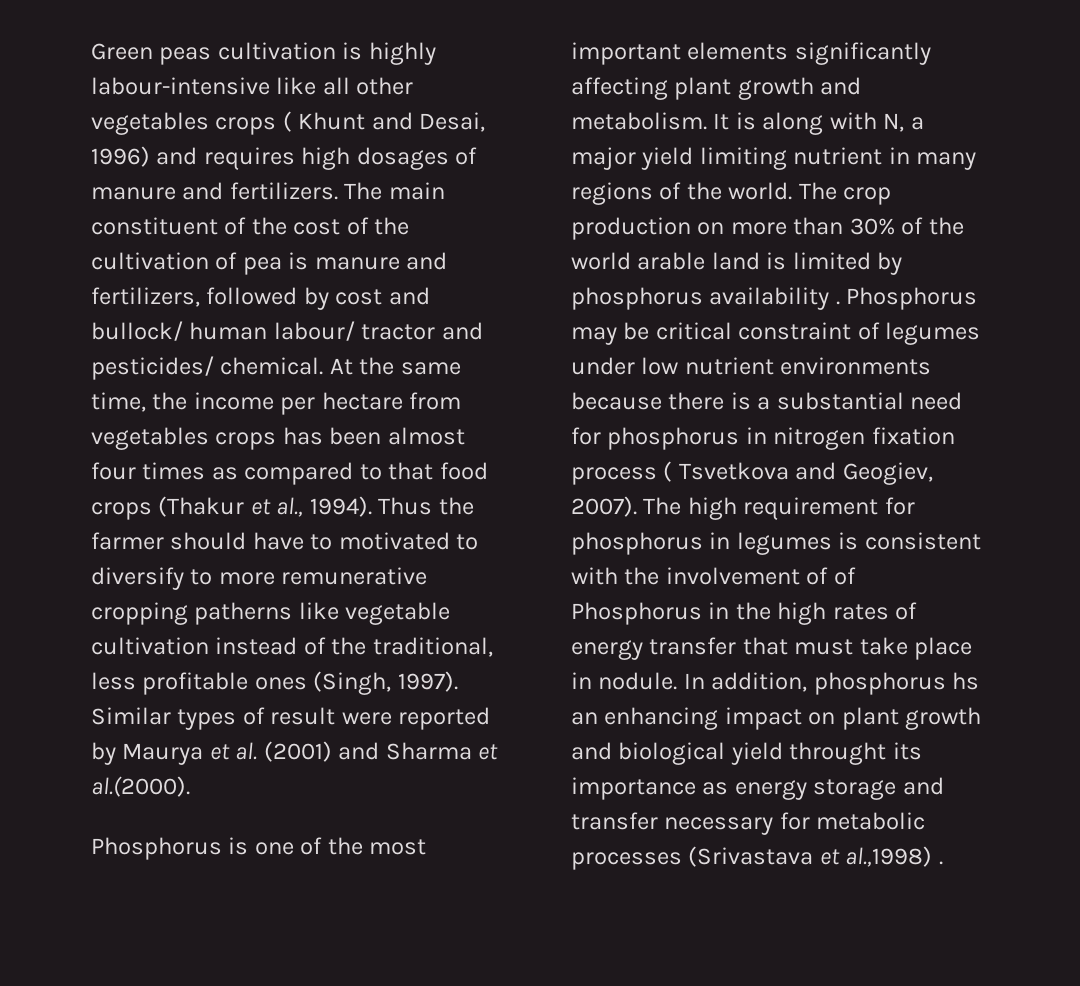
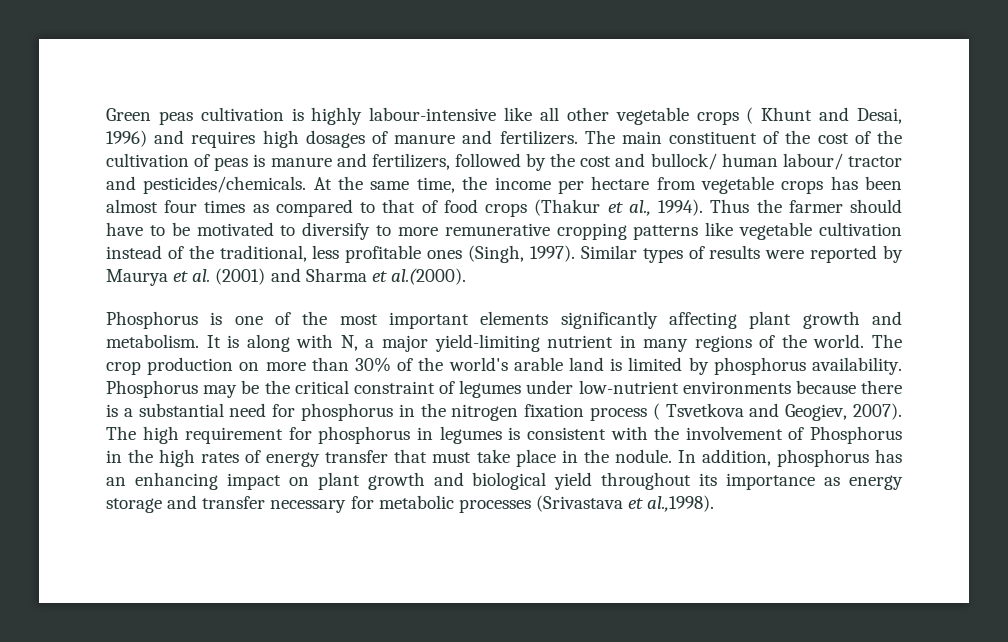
- Green peas cultivation is highly labour-intensive like all other vegetables crops ( Khunt and Desai, 1996) and requires high dosages of manure and fertilizers.
+ Green peas cultivation is highly labour-intensive like all other vegetable crops ( Khunt and Desai, 1996) and requires high dosages of manure and fertilizers.
- The main constituent of the cost of the cultivation of pea is manure and fertilizers, followed by cost and bullock/ human labour/ tractor and pesticides/ chemical.
+ The main constituent of the cost of the cultivation of peas is manure and fertilizers, followed by the cost and bullock/ human labour/ tractor and pesticides/chemicals.
- At the same time, the income per hectare from vegetables crops has been almost four times as compared to that food crops (Thakur et al., 1994).
+ At the same time, the income per hectare from vegetable crops has been almost four times as compared to that of food crops (Thakur et al., 1994).
- Thus the farmer should have to motivated to diversify to more remunerative cropping patherns like vegetable cultivation instead of the traditional, less profitable ones (Singh, 1997).
+ Thus the farmer should have to be motivated to diversify to more remunerative cropping patterns like vegetable cultivation instead of the traditional, less profitable ones (Singh, 1997).
- Similar types of result were reported by Maurya et al. (2001) and Sharma et al.(2000).
+ Similar types of results were reported by Maurya et al. (2001) and Sharma et al.(2000).
- It is along with N, a major yield limiting nutrient in many regions of the world.
+ It is along with N, a major yield-limiting nutrient in many regions of the world.
- The crop production on more than 30% of the world arable land is limited by phosphorus availability .
+ The crop production on more than 30% of the world's arable land is limited by phosphorus availability.
- Phosphorus may be critical constraint of legumes under low nutrient environments because there is a substantial need for phosphorus in nitrogen fixation process ( Tsvetkova and Geogiev, 2007).
+ Phosphorus may be the critical constraint of legumes under low-nutrient environments because there is a substantial need for phosphorus in the nitrogen fixation process ( Tsvetkova and Geogiev, 2007).
- The high requirement for phosphorus in legumes is consistent with the involvement of of Phosphorus in the high rates of energy transfer that must take place in nodule.
+ The high requirement for phosphorus in legumes is consistent with the involvement of Phosphorus in the high rates of energy transfer that must take place in the nodule.
- In addition, phosphorus hs an enhancing impact on plant growth and biological yield throught its importance as energy storage and transfer necessary for metabolic processes (Srivastava et al.,1998) .
+ In addition, phosphorus has an enhancing impact on plant growth and biological yield throughout its importance as energy storage and transfer necessary for metabolic processes (Srivastava et al.,1998).

